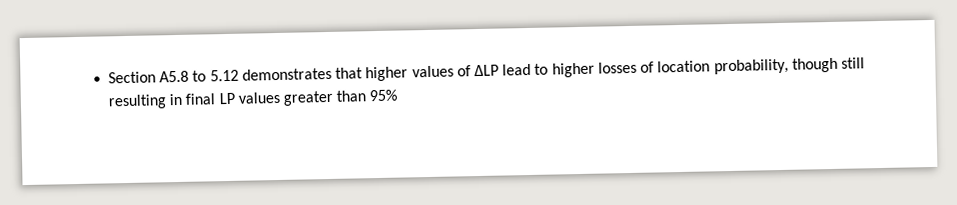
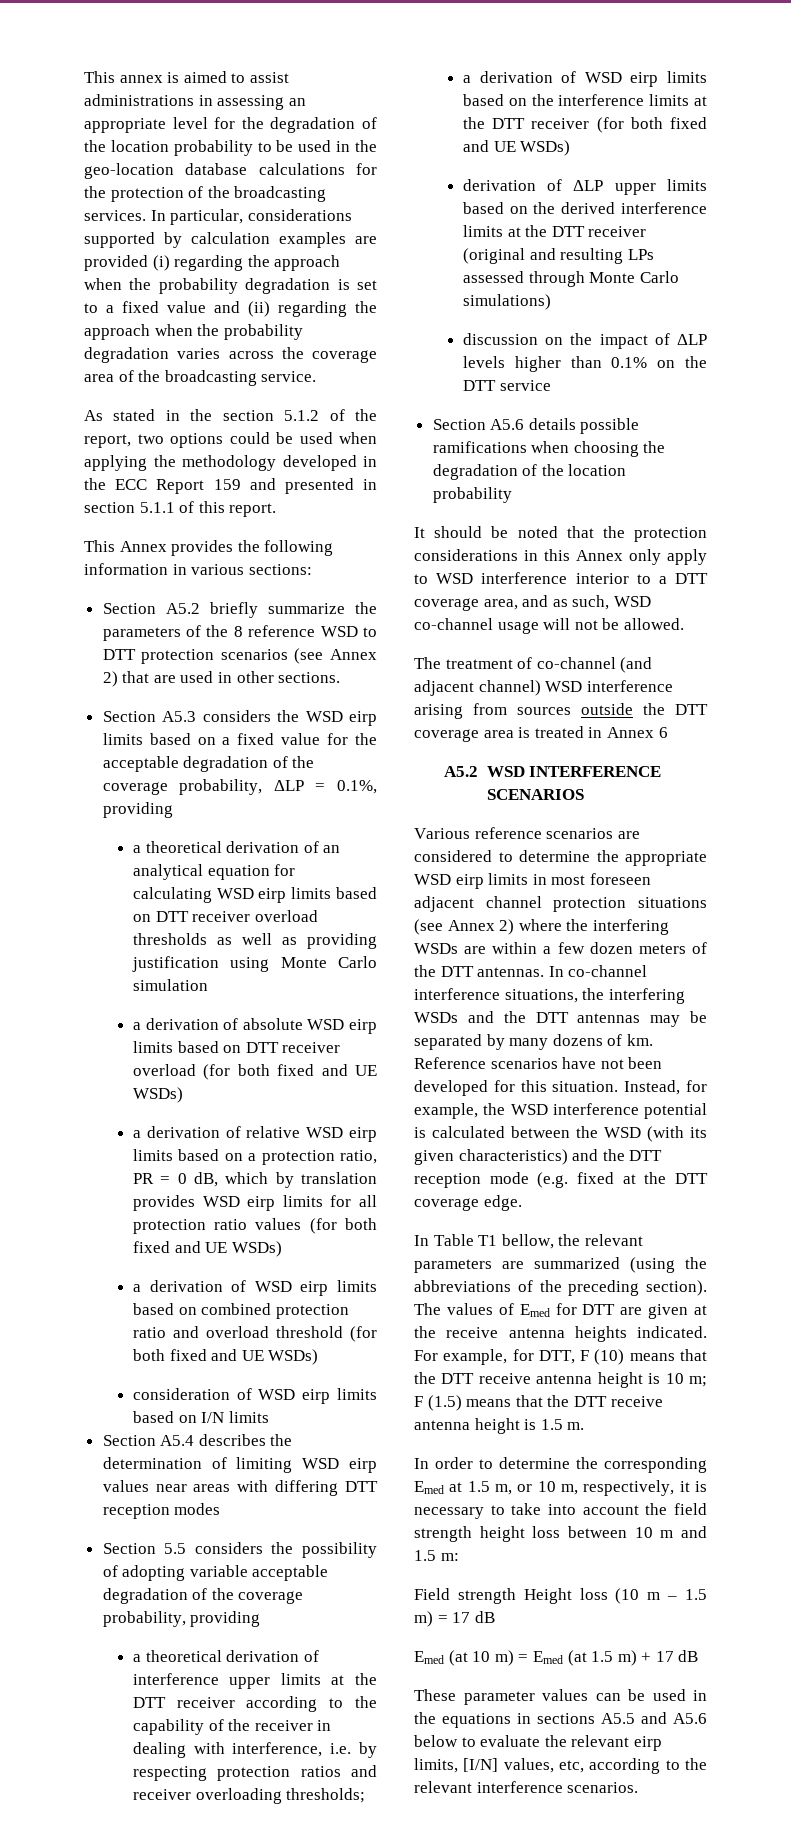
- Section A5.8 to 5.12 demonstrates that higher values of ΔLP lead to higher losses of location probability, though still resulting in final LP values greater than 95%
+ This annex is aimed to assist administrations in assessing an appropriate level for the degradation of the location probability to be used in the geo-location database calculations for the protection of the broadcasting services. In particular, considerations supported by calculation examples are provided (i) regarding the approach when the probability degradation is set to a fixed value and (ii) regarding the approach when the probability degradation varies across the coverage area of the broadcasting service.
+ As stated in the section 5.1.2 of the report, two options could be used when applying the methodology developed in the ECC Report 159 and presented in section 5.1.1 of this report.
+ This Annex provides the following information in various sections:
+ Section A5.2 briefly summarize the parameters of the 8 reference WSD to DTT protection scenarios (see Annex 2) that are used in other sections.
+ Section A5.3 considers the WSD eirp limits based on a fixed value for the acceptable degradation of the coverage probability, ΔLP = 0.1%, providing
+ a theoretical derivation of an analytical equation for calculating WSD eirp limits based on DTT receiver overload thresholds as well as providing justification using Monte Carlo simulation
+ a derivation of absolute WSD eirp limits based on DTT receiver overload (for both fixed and UE WSDs)
+ a derivation of relative WSD eirp limits based on a protection ratio, PR = 0 dB, which by translation provides WSD eirp limits for all protection ratio values (for both fixed and UE WSDs)
+ a derivation of WSD eirp limits based on combined protection ratio and overload threshold (for both fixed and UE WSDs)
+ consideration of WSD eirp limits based on I/N limits
+ Section A5.4 describes the determination of limiting WSD eirp values near areas with differing DTT reception modes
+ Section 5.5 considers the possibility of adopting variable acceptable degradation of the coverage probability, providing
+ a theoretical derivation of interference upper limits at the DTT receiver according to the capability of the receiver in dealing with interference, i.e. by respecting protection ratios and receiver overloading thresholds;
+ a derivation of WSD eirp limits based on the interference limits at the DTT receiver (for both fixed and UE WSDs)
+ derivation of ΔLP upper limits based on the derived interference limits at the DTT receiver (original and resulting LPs assessed through Monte Carlo simulations)
+ discussion on the impact of ΔLP levels higher than 0.1% on the DTT service
+ Section A5.6 details possible ramifications when choosing the degradation of the location probability
+ It should be noted that the protection considerations in this Annex only apply to WSD interference interior to a DTT coverage area, and as such, WSD co-channel usage will not be allowed.
+ The treatment of co-channel (and adjacent channel) WSD interference arising from sources outside the DTT coverage area is treated in Annex 6
+ A5.2 WSD INTERFERENCE SCENARIOS
+ Various reference scenarios are considered to determine the appropriate WSD eirp limits in most foreseen adjacent channel protection situations (see Annex 2) where the interfering WSDs are within a few dozen meters of the DTT antennas. In co-channel interference situations, the interfering WSDs and the DTT antennas may be separated by many dozens of km. Reference scenarios have not been developed for this situation. Instead, for example, the WSD interference potential is calculated between the WSD (with its given characteristics) and the DTT reception mode (e.g. fixed at the DTT coverage edge.
+ In Table T1 bellow, the relevant parameters are summarized (using the abbreviations of the preceding section). The values of Emed for DTT are given at the receive antenna heights indicated. For example, for DTT, F (10) means that the DTT receive antenna height is 10 m; F (1.5) means that the DTT receive antenna height is 1.5 m.
+ In order to determine the corresponding Emed at 1.5 m, or 10 m, respectively, it is necessary to take into account the field strength height loss between 10 m and 1.5 m:
+ Field strength Height loss (10 m – 1.5 m) = 17 dB
+ Emed (at 10 m) = Emed (at 1.5 m) + 17 dB
+ These parameter values can be used in the equations in sections A5.5 and A5.6 below to evaluate the relevant eirp limits, [I/N] values, etc, according to the relevant interference scenarios.

